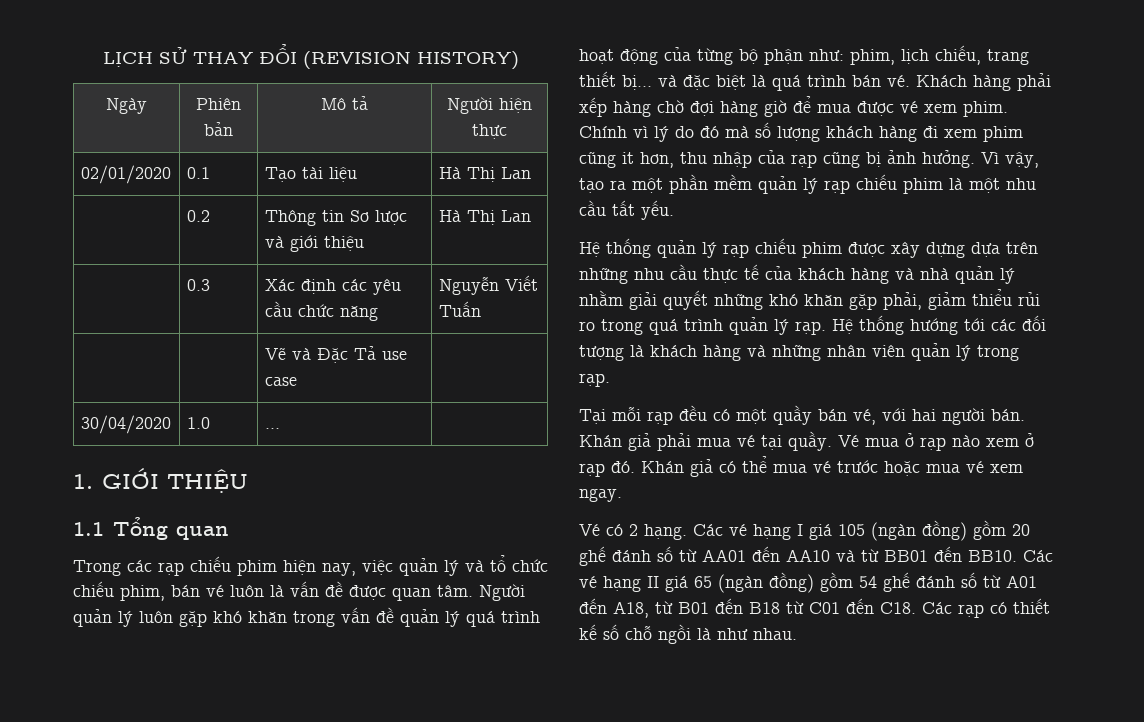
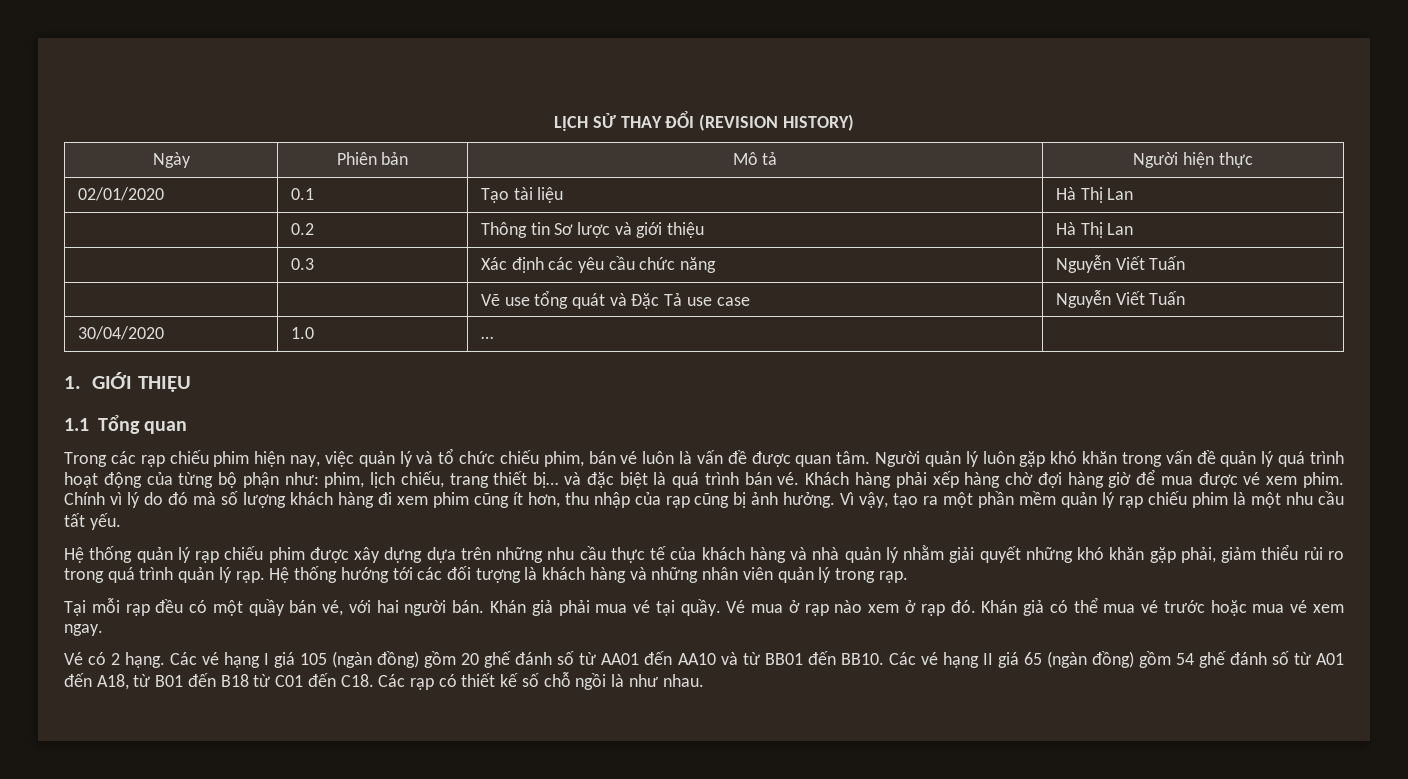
- | | Vẽ và Đặc Tả use case |
+ | | Vẽ use tổng quát và Đặc Tả use case | Nguyễn Viết Tuấn
- Chính vì lý do đó mà số lượng khách hàng đi xem phim cũng it hơn, thu nhập của rạp cũng bị ảnh hưởng.
+ Chính vì lý do đó mà số lượng khách hàng đi xem phim cũng ít hơn, thu nhập của rạp cũng bị ảnh hưởng.

